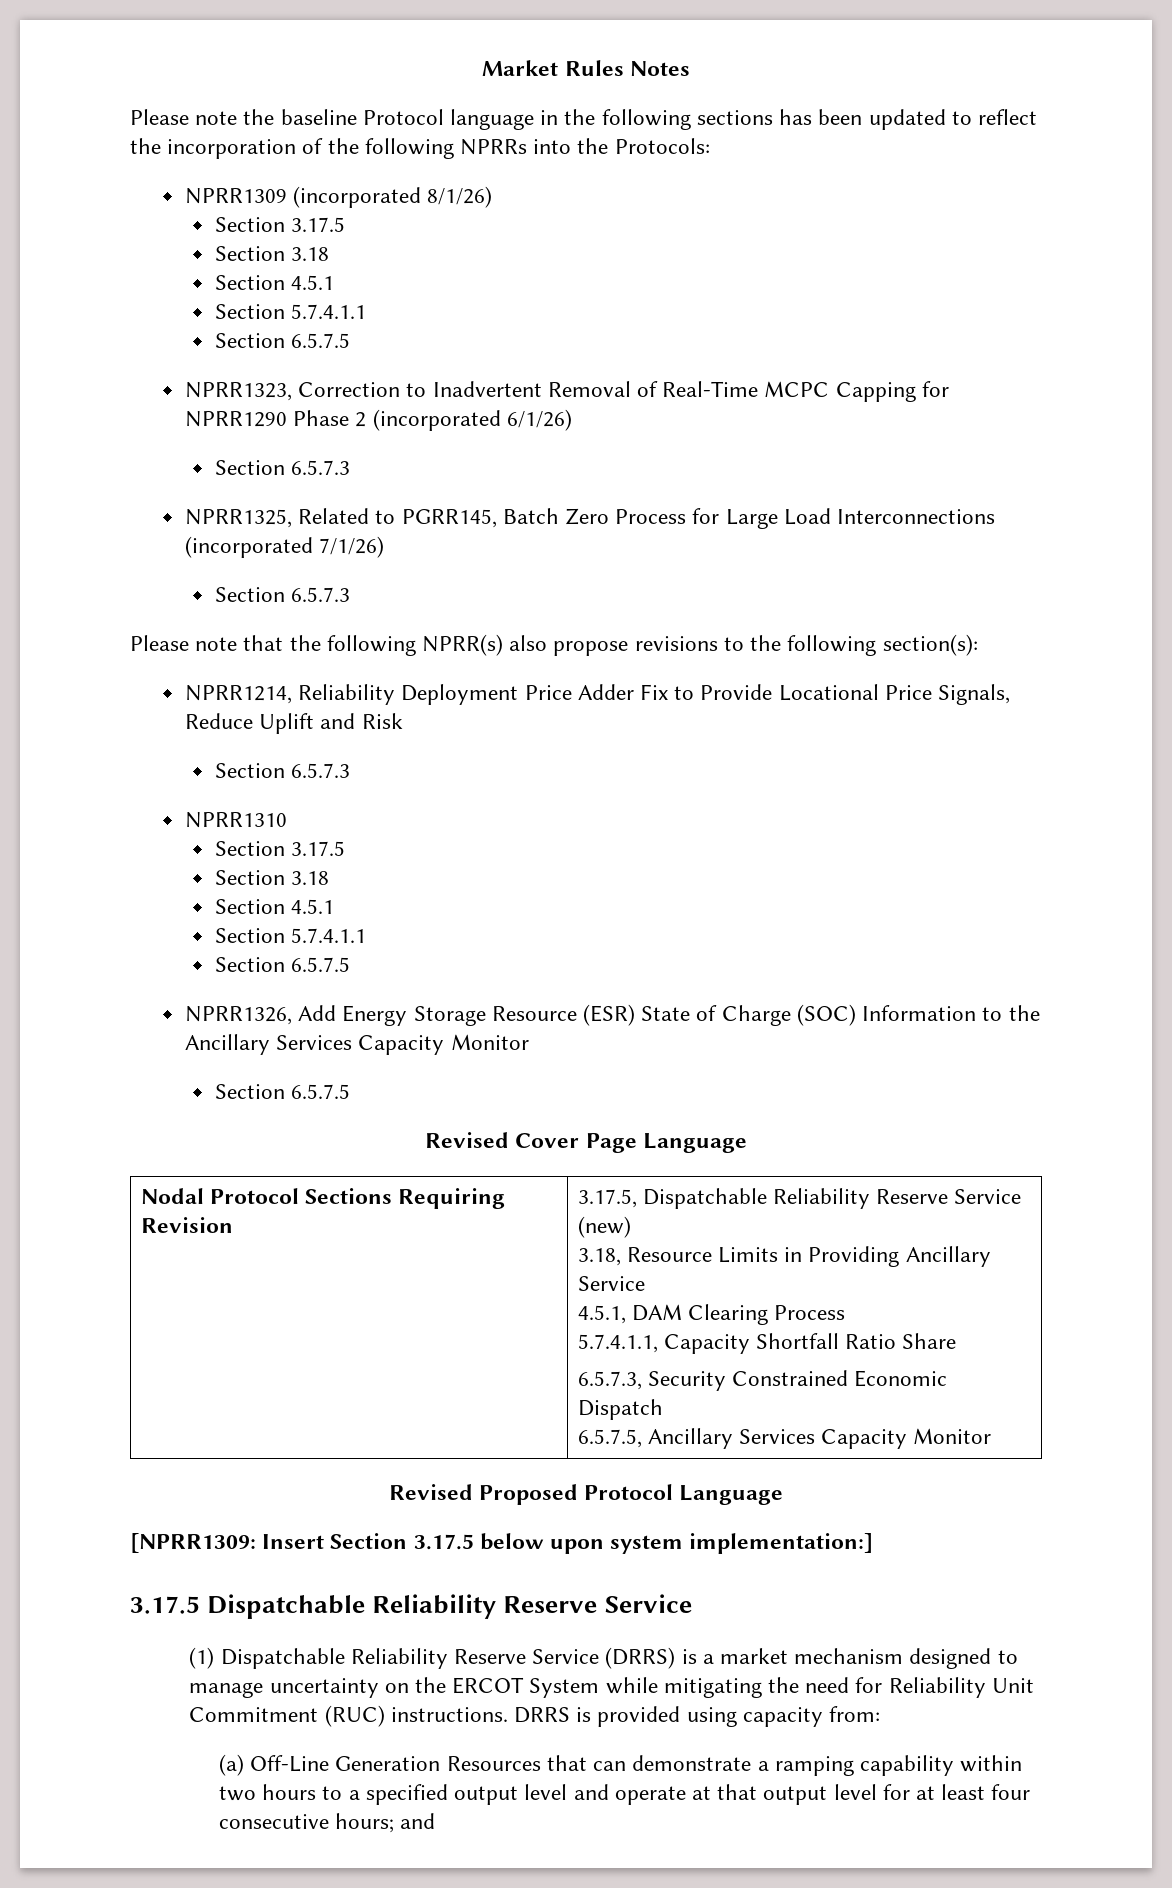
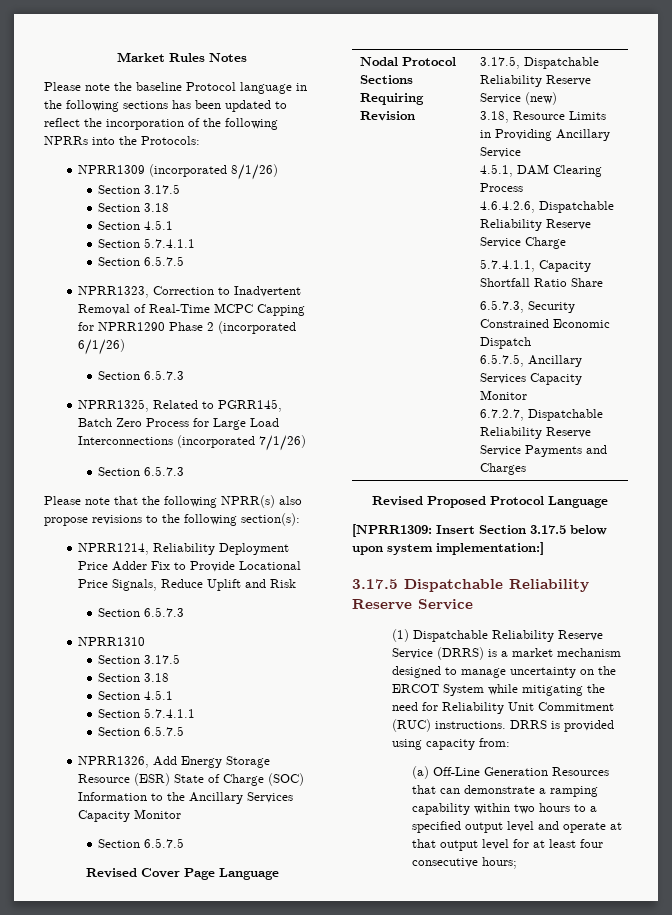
+ 4.6.4.2.6, Dispatchable Reliability Reserve Service Charge
+ 6.7.2.7, Dispatchable Reliability Reserve Service Payments and Charges
- (a) Off-Line Generation Resources that can demonstrate a ramping capability within two hours to a specified output level and operate at that output level for at least four consecutive hours; and
+ (a) Off-Line Generation Resources that can demonstrate a ramping capability within two hours to a specified output level and operate at that output level for at least four consecutive hours;

